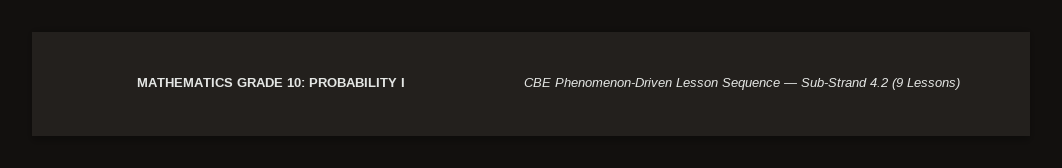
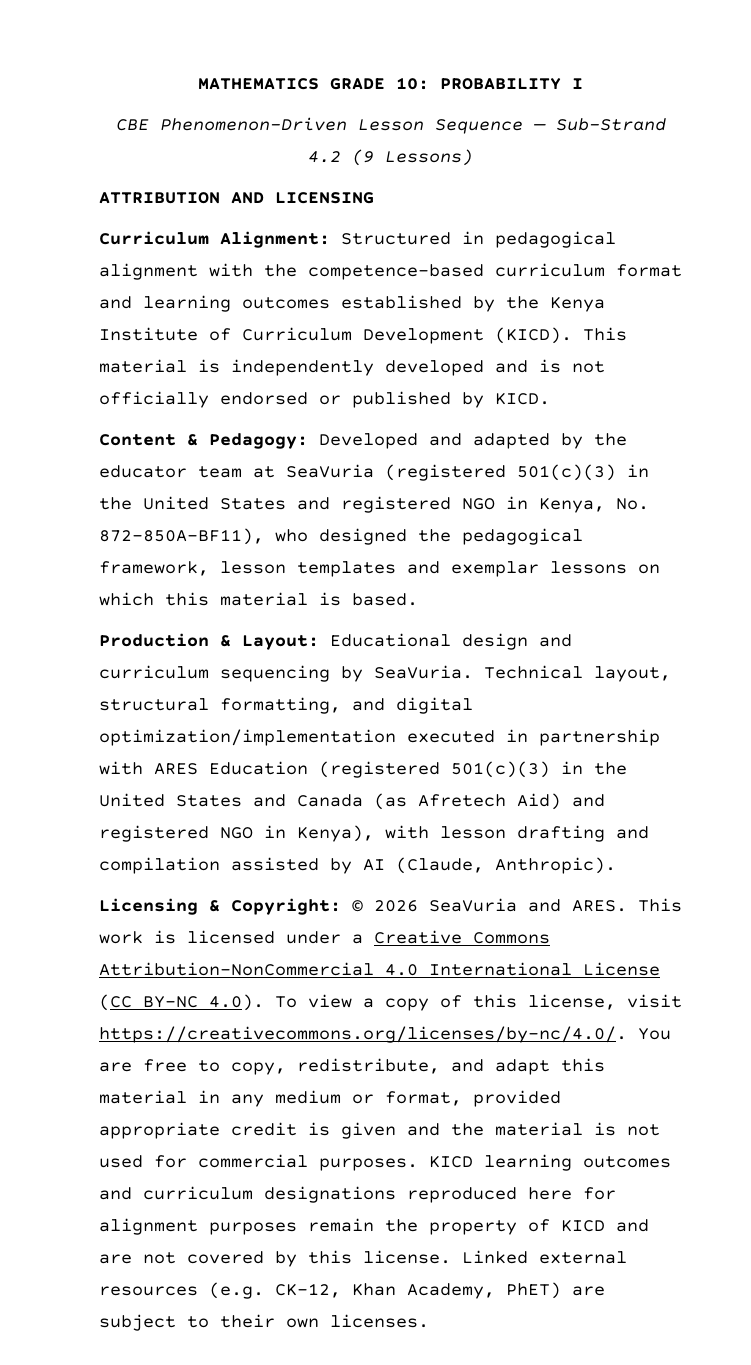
+ ATTRIBUTION AND LICENSING
+ Curriculum Alignment: Structured in pedagogical alignment with the competence-based curriculum format and learning outcomes established by the Kenya Institute of Curriculum Development (KICD). This material is independently developed and is not officially endorsed or published by KICD.
+ Content & Pedagogy: Developed and adapted by the educator team at SeaVuria (registered 501(c)(3) in the United States and registered NGO in Kenya, No. 872-850A-BF11), who designed the pedagogical framework, lesson templates and exemplar lessons on which this material is based.
+ Production & Layout: Educational design and curriculum sequencing by SeaVuria. Technical layout, structural formatting, and digital optimization/implementation executed in partnership with ARES Education (registered 501(c)(3) in the United States and Canada (as Afretech Aid) and registered NGO in Kenya), with lesson drafting and compilation assisted by AI (Claude, Anthropic).
+ Licensing & Copyright: © 2026 SeaVuria and ARES. This work is licensed under a Creative Commons Attribution-NonCommercial 4.0 International License (CC BY-NC 4.0). To view a copy of this license, visit https://creativecommons.org/licenses/by-nc/4.0/. You are free to copy, redistribute, and adapt this material in any medium or format, provided appropriate credit is given and the material is not used for commercial purposes. KICD learning outcomes and curriculum designations reproduced here for alignment purposes remain the property of KICD and are not covered by this license. Linked external resources (e.g. CK-12, Khan Academy, PhET) are subject to their own licenses.

